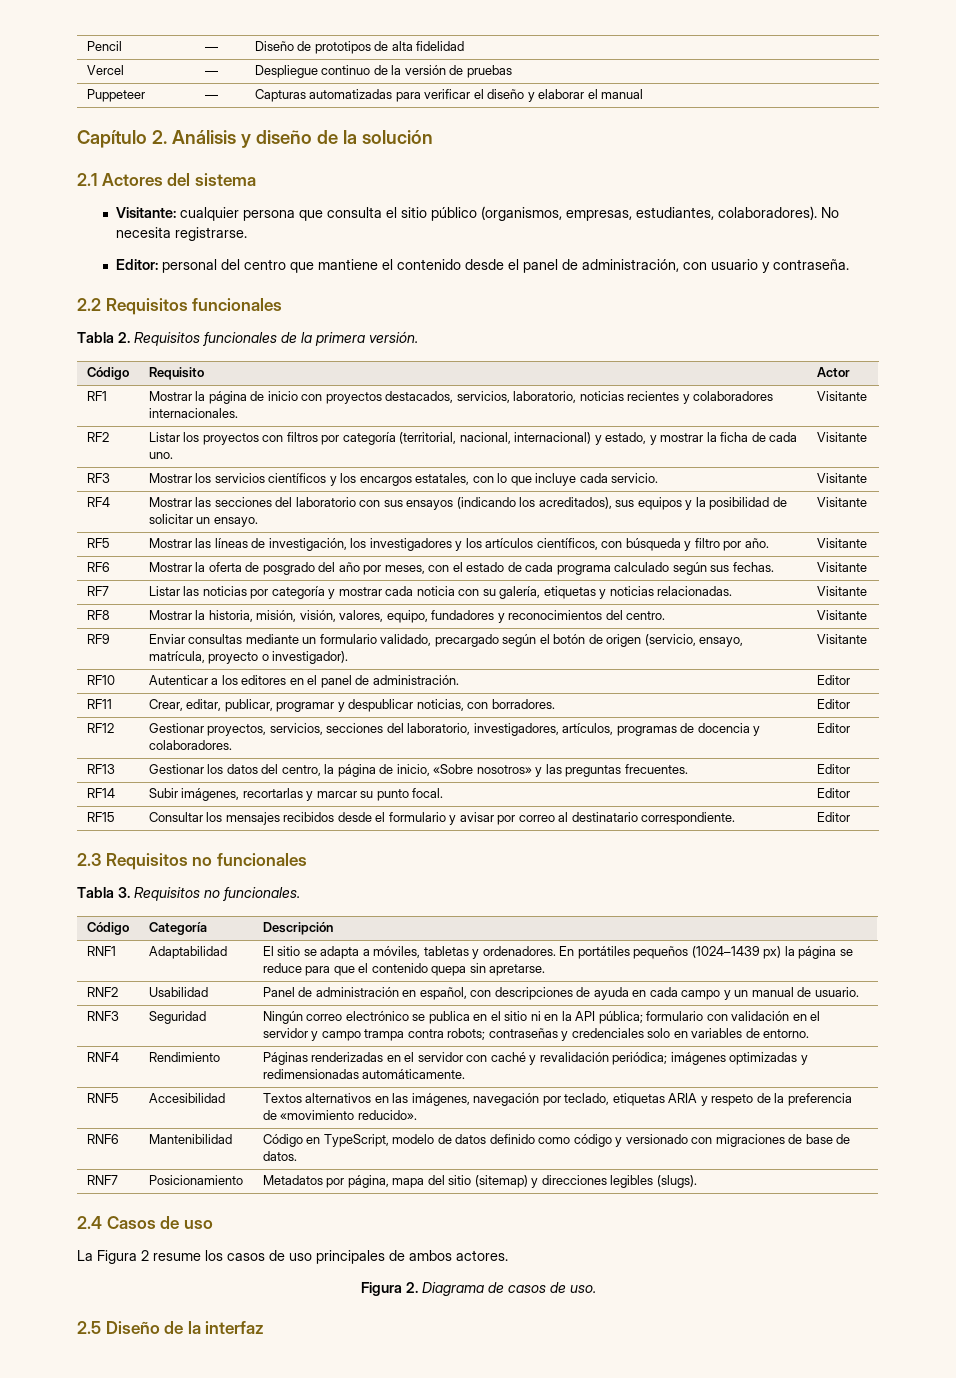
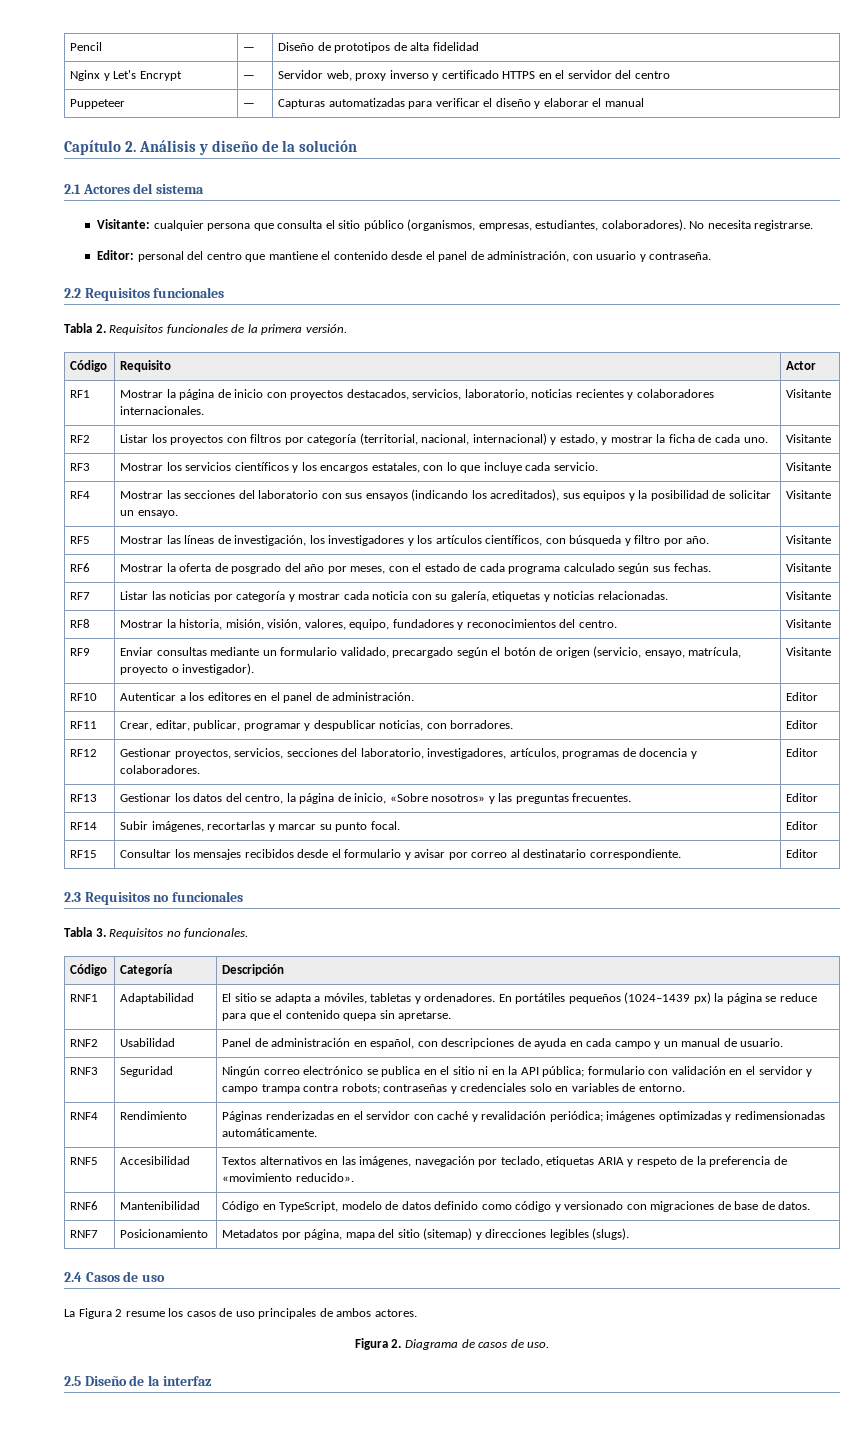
- Vercel | — | Despliegue continuo de la versión de pruebas
+ Nginx y Let's Encrypt | — | Servidor web, proxy inverso y certificado HTTPS en el servidor del centro

